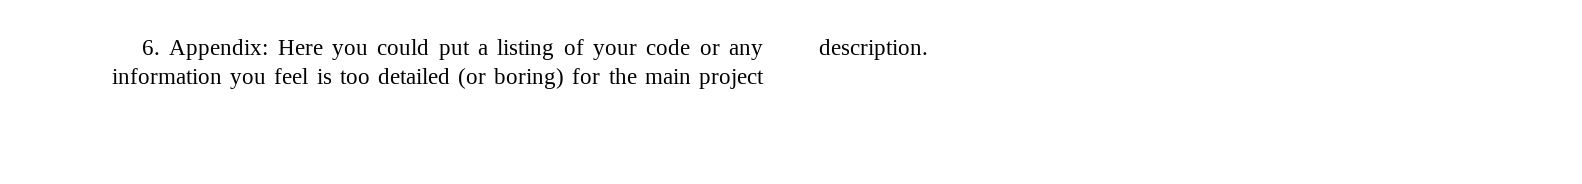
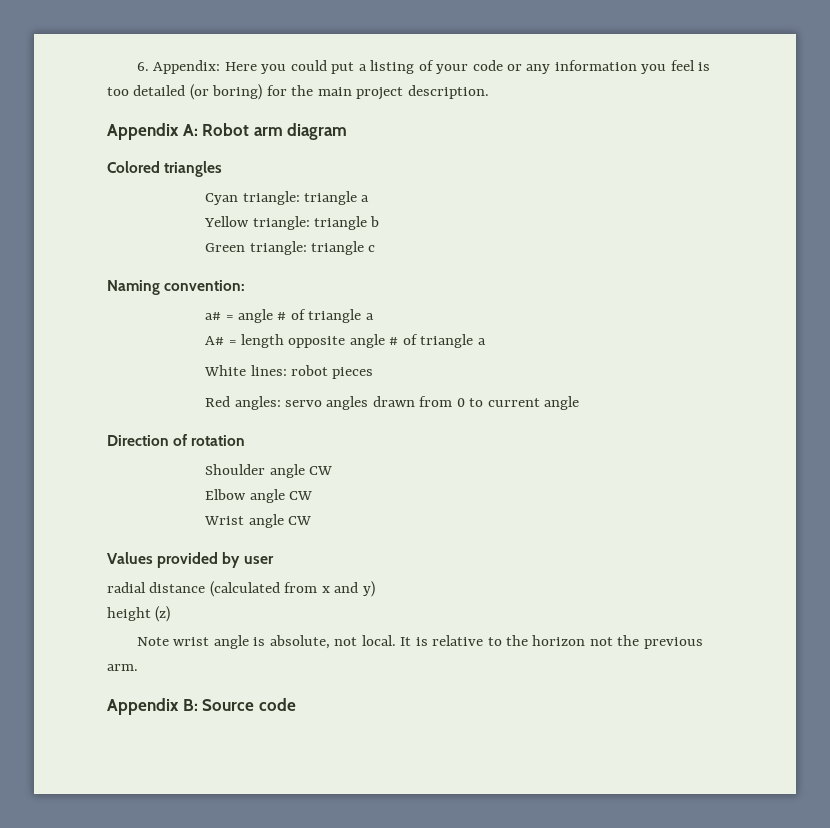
+ Appendix A: Robot arm diagram
+ Colored triangles
+ Cyan triangle: triangle a
+ Yellow triangle: triangle b
+ Green triangle: triangle c
+ Naming convention:
+ a# = angle # of triangle a
+ A# = length opposite angle # of triangle a
+ White lines: robot pieces
+ Red angles: servo angles drawn from 0 to current angle
+ Direction of rotation
+ Shoulder angle CW
+ Elbow angle CW
+ Wrist angle CW
+ Values provided by user
+ radial distance (calculated from x and y)
+ height (z)
+ Note wrist angle is absolute, not local. It is relative to the horizon not the previous arm.
+ Appendix B: Source code

